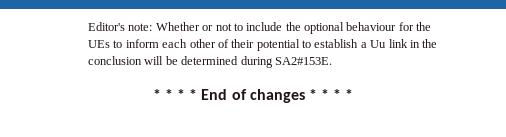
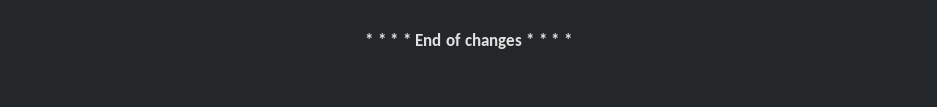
- Editor's note: Whether or not to include the optional behaviour for the UEs to inform each other of their potential to establish a Uu link in the conclusion will be determined during SA2#153E.

